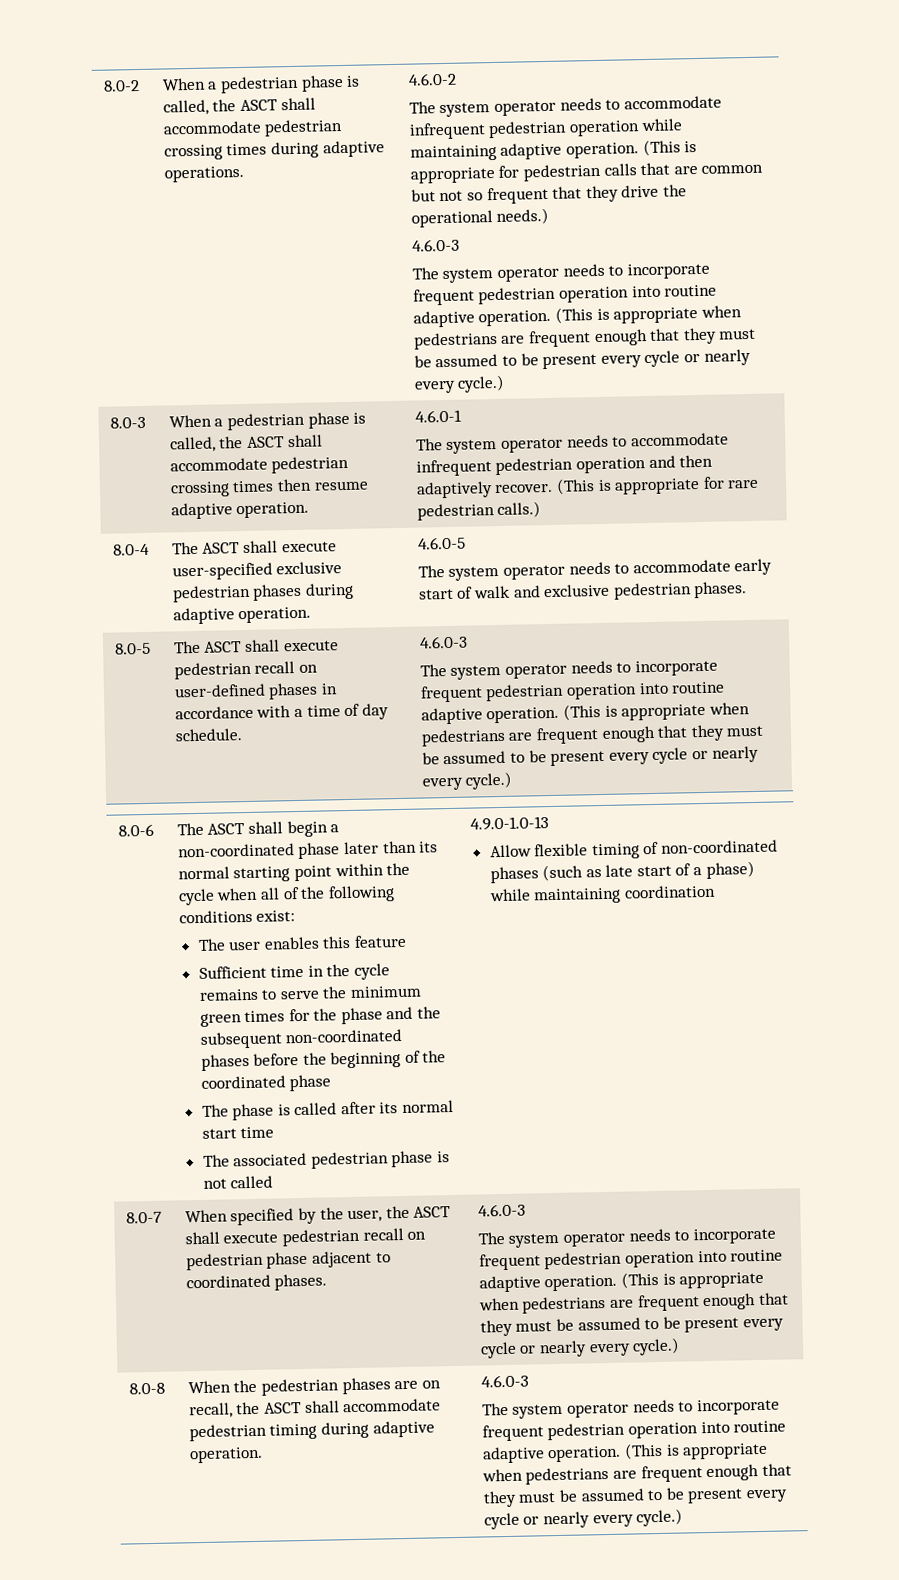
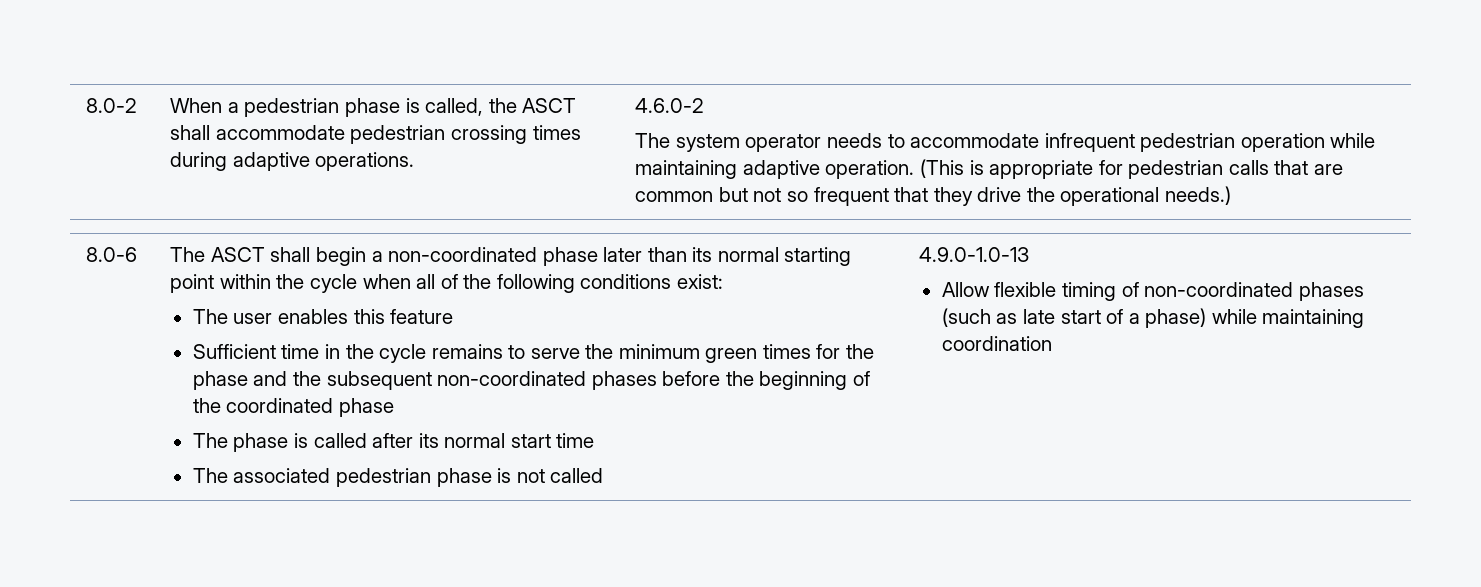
  (This is appropriate for pedestrian calls that are common but not so frequent that they drive the operational needs.)
- 4.6.0-3
- The system operator needs to incorporate frequent pedestrian operation into routine adaptive operation. (This is appropriate when pedestrians are frequent enough that they must be assumed to be present every cycle or nearly every cycle.)
- 8.0-3 | When a pedestrian phase is called, the ASCT shall accommodate pedestrian crossing times then resume adaptive operation. | 4.6.0-1
- The system operator needs to accommodate infrequent pedestrian operation and then adaptively recover. (This is appropriate for rare pedestrian calls.)
- 8.0-4 | The ASCT shall execute user-specified exclusive pedestrian phases during adaptive operation. | 4.6.0-5
- The system operator needs to accommodate early start of walk and exclusive pedestrian phases.
- 8.0-5 | The ASCT shall execute pedestrian recall on user-defined phases in accordance with a time of day schedule. | 4.6.0-3
- The system operator needs to incorporate frequent pedestrian operation into routine adaptive operation. (This is appropriate when pedestrians are frequent enough that they must be assumed to be present every cycle or nearly every cycle.)
- 8.0-7 | When specified by the user, the ASCT shall execute pedestrian recall on pedestrian phase adjacent to coordinated phases. | 4.6.0-3
- The system operator needs to incorporate frequent pedestrian operation into routine adaptive operation. (This is appropriate when pedestrians are frequent enough that they must be assumed to be present every cycle or nearly every cycle.)
- 8.0-8 | When the pedestrian phases are on recall, the ASCT shall accommodate pedestrian timing during adaptive operation. | 4.6.0-3
- The system operator needs to incorporate frequent pedestrian operation into routine adaptive operation. (This is appropriate when pedestrians are frequent enough that they must be assumed to be present every cycle or nearly every cycle.)

